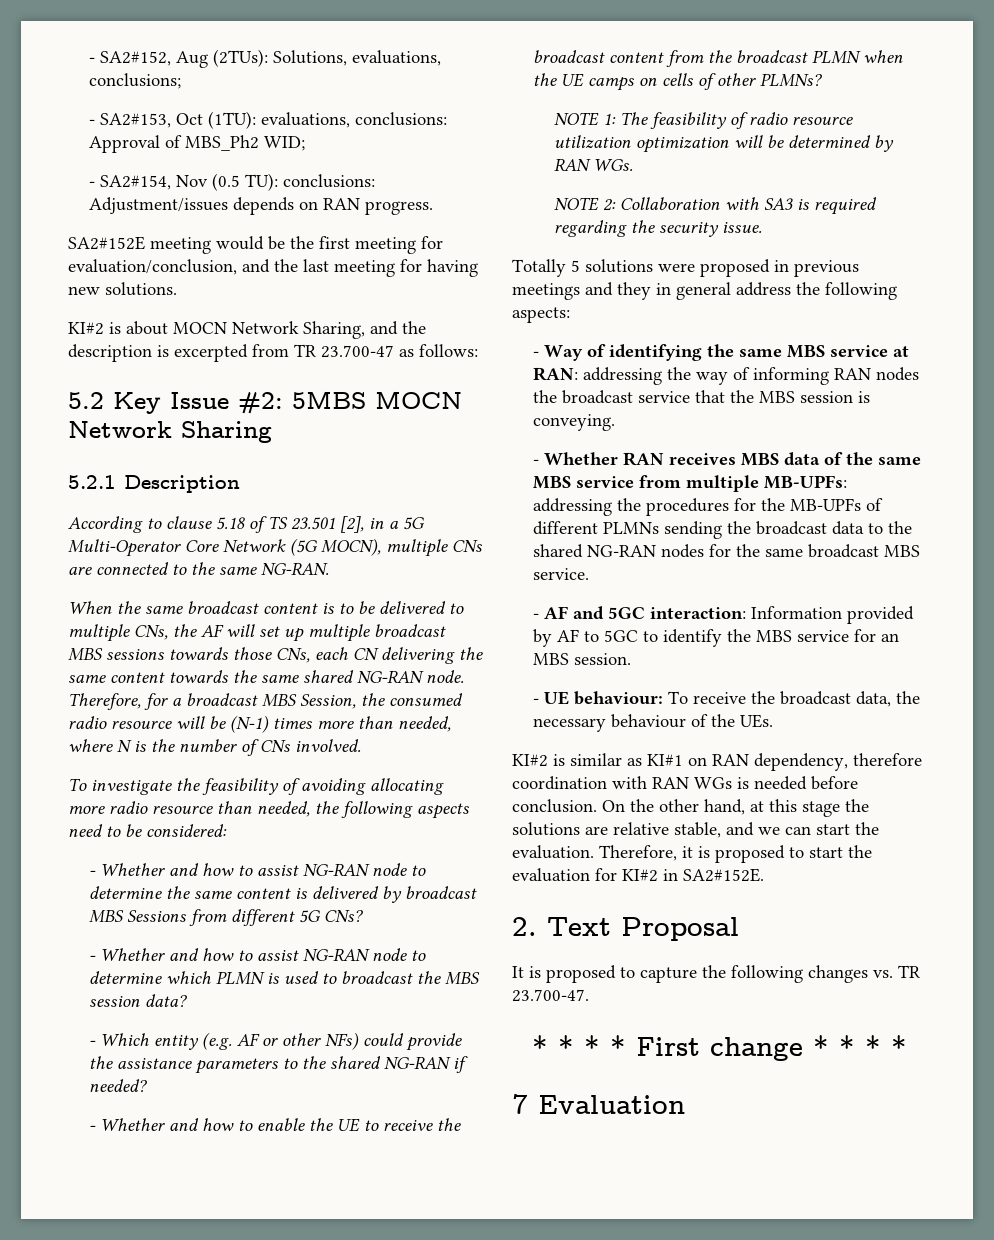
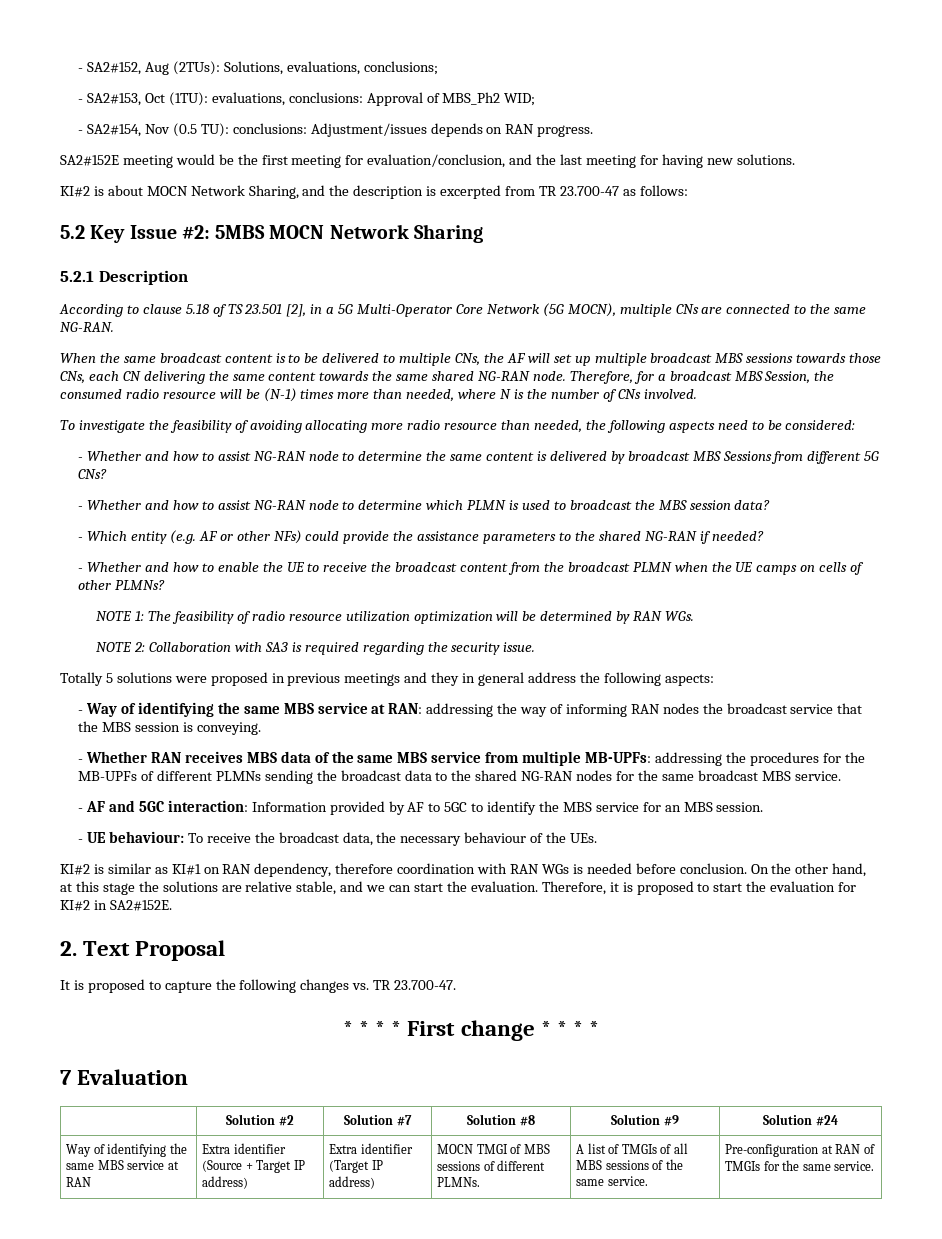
+ | Solution #2 | Solution #7 | Solution #8 | Solution #9 | Solution #24
+ Way of identifying the same MBS service at RAN | Extra identifier (Source + Target IP address) | Extra identifier (Target IP address) | MOCN TMGI of MBS sessions of different PLMNs. | A list of TMGIs of all MBS sessions of the same service. | Pre-configuration at RAN of TMGIs for the same service.

